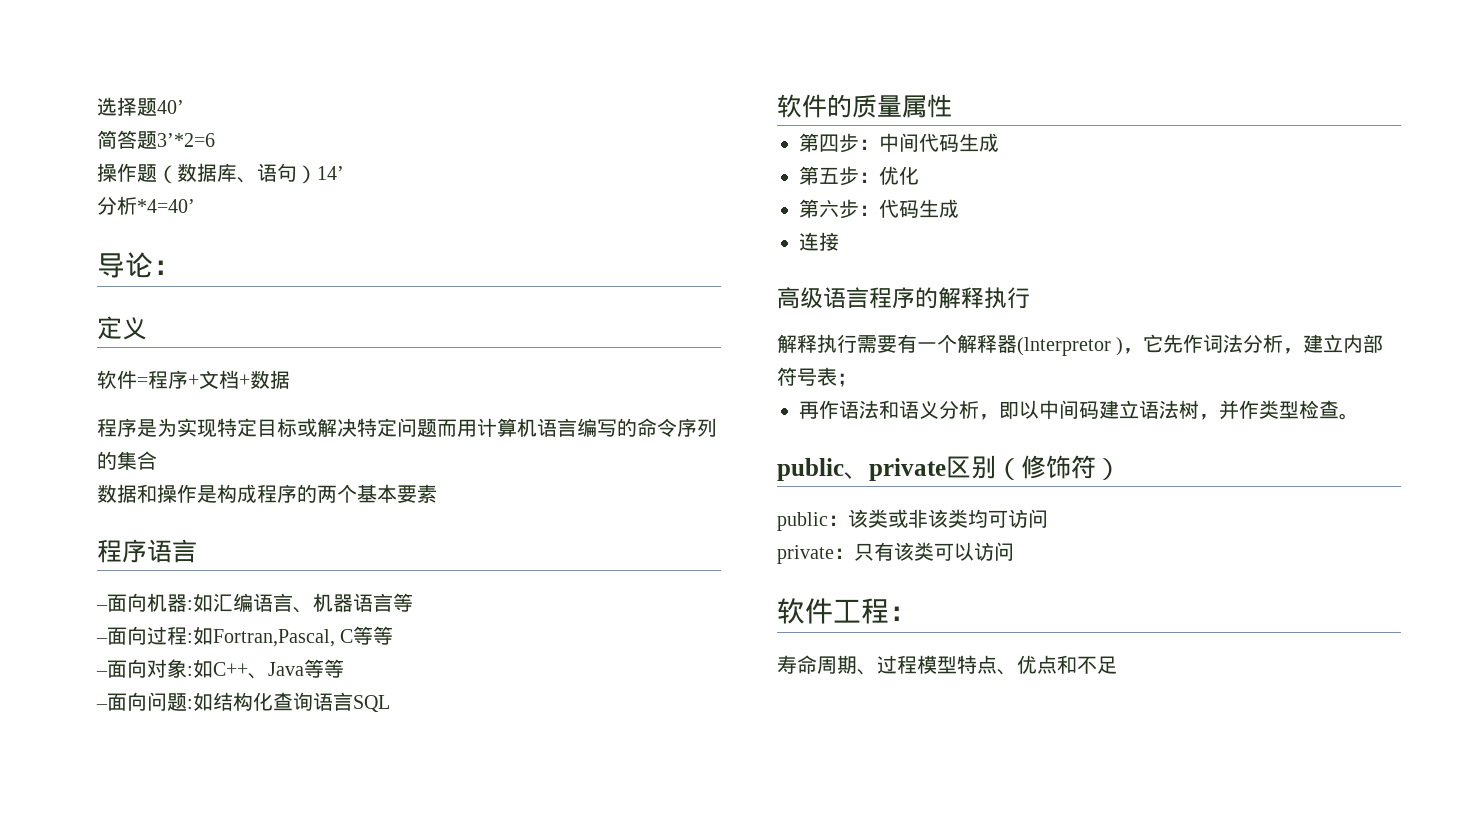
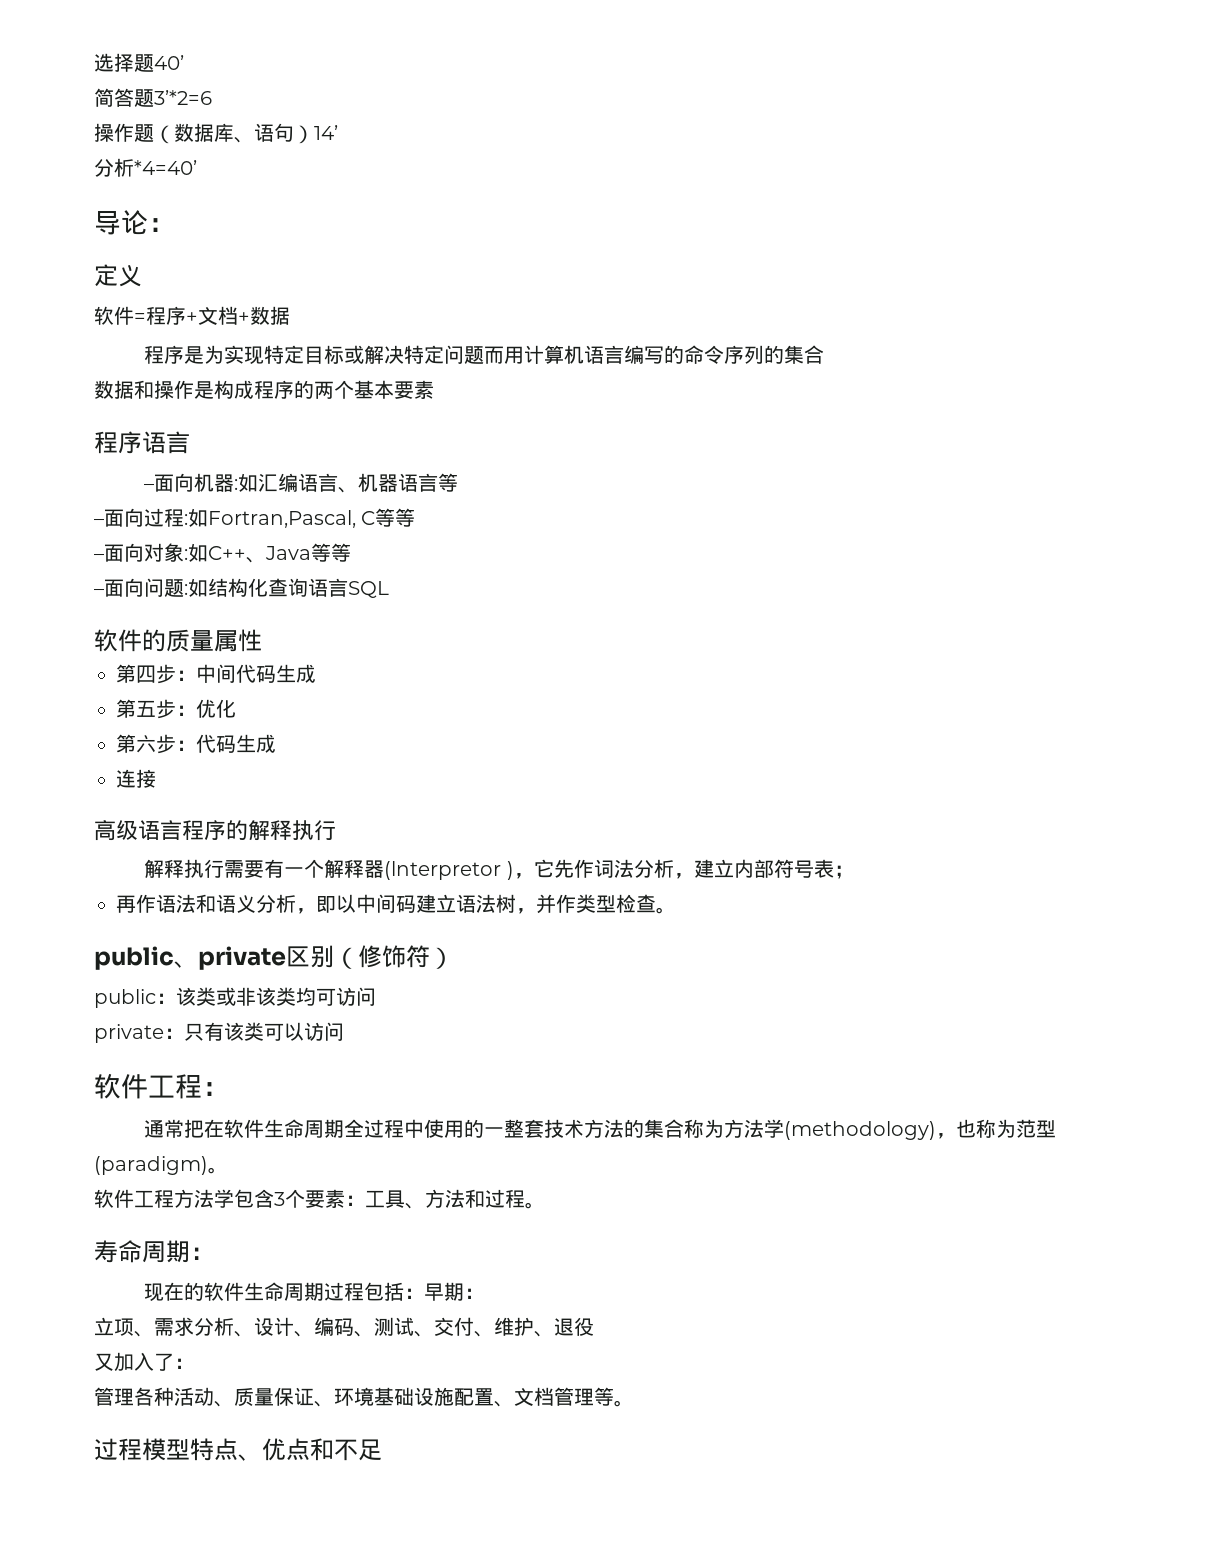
- 寿命周期、过程模型特点、优点和不足
+ 通常把在软件生命周期全过程中使用的一整套技术方法的集合称为方法学(methodology)，也称为范型(paradigm)。
+ 软件工程方法学包含3个要素：工具、方法和过程。
+ 寿命周期：
+ 现在的软件生命周期过程包括：早期：
+ 立项、需求分析、设计、编码、测试、交付、维护、退役
+ 又加入了：
+ 管理各种活动、质量保证、环境基础设施配置、文档管理等。
+ 过程模型特点、优点和不足

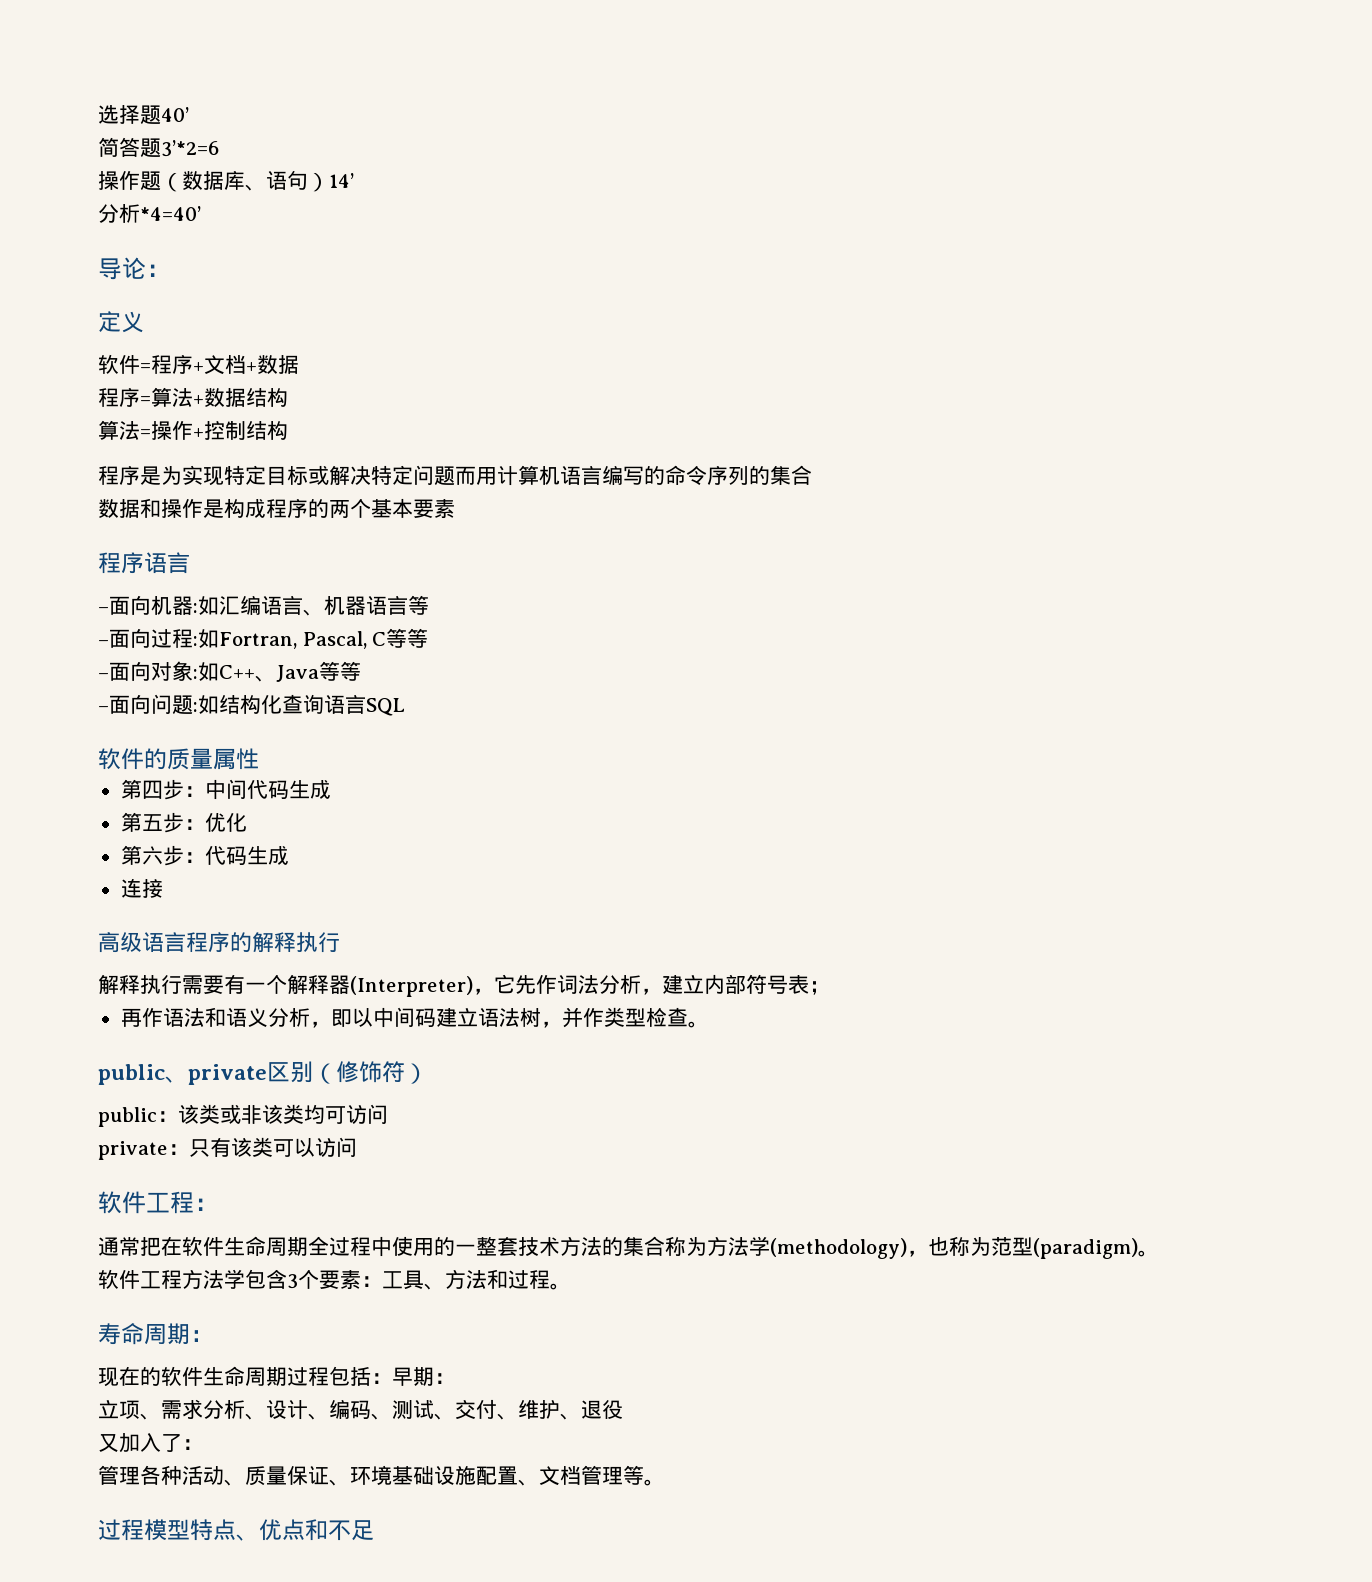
+ 程序=算法+数据结构
+ 算法=操作+控制结构
- –面向过程:如Fortran,Pascal, C等等
+ –面向过程:如Fortran, Pascal, C等等
- 解释执行需要有一个解释器(lnterpretor )，它先作词法分析，建立内部符号表；
+ 解释执行需要有一个解释器(Interpreter)，它先作词法分析，建立内部符号表；

